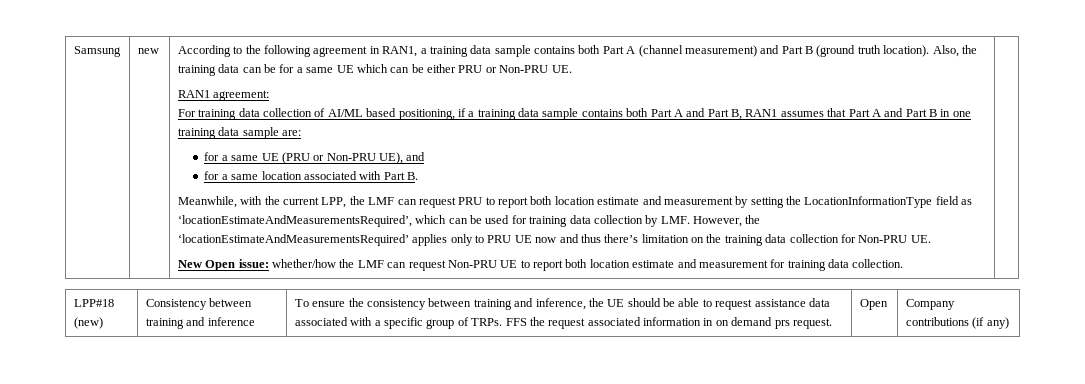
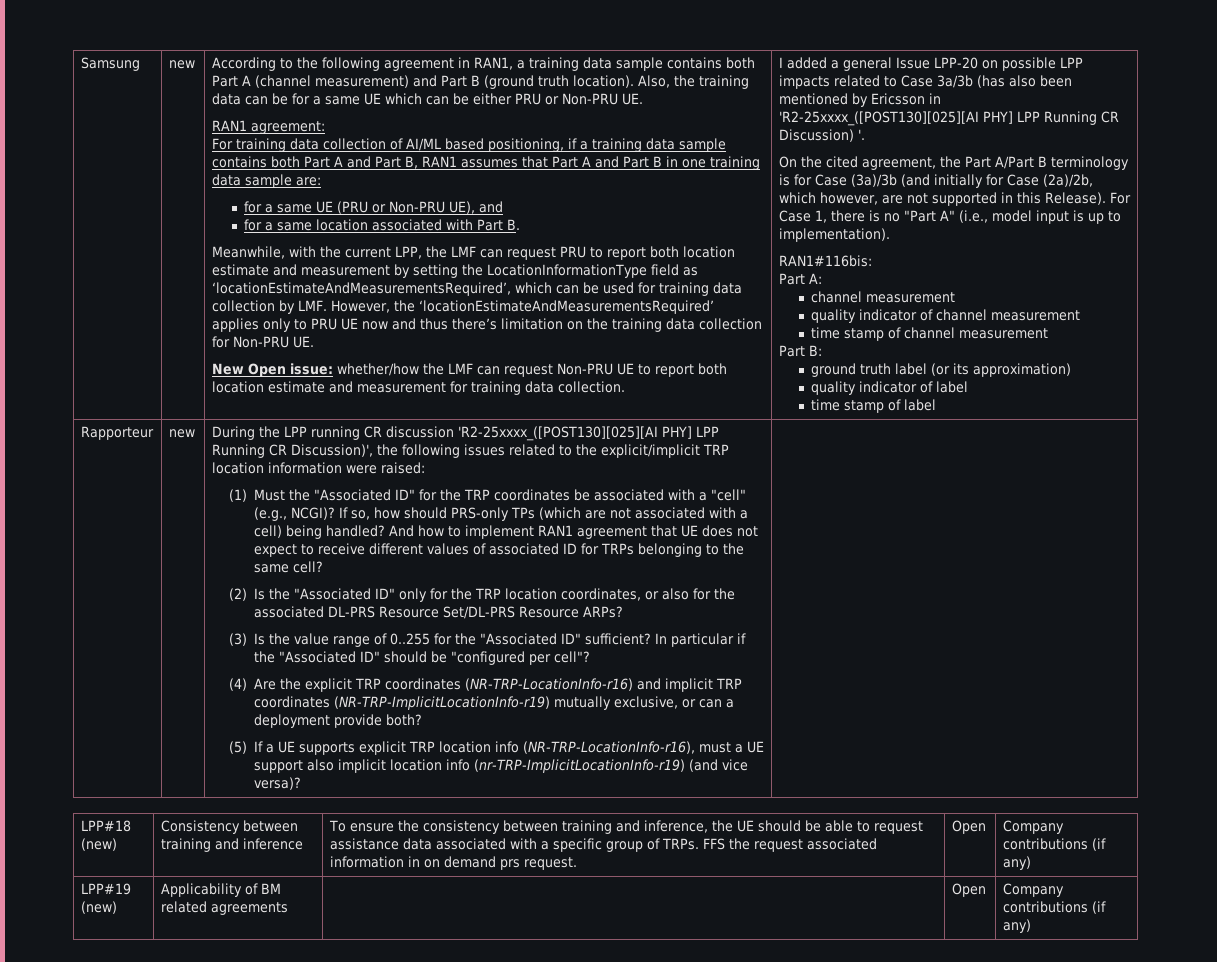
+ I added a general Issue LPP-20 on possible LPP impacts related to Case 3a/3b (has also been mentioned by Ericsson in 'R2-25xxxx_([POST130][025][AI PHY] LPP Running CR Discussion) '.
+ On the cited agreement, the Part A/Part B terminology is for Case (3a)/3b (and initially for Case (2a)/2b, which however, are not supported in this Release). For Case 1, there is no "Part A" (i.e., model input is up to implementation).
+ RAN1#116bis:
+ Part A:
+ channel measurement
+ quality indicator of channel measurement
+ time stamp of channel measurement
+ Part B:
+ ground truth label (or its approximation)
+ quality indicator of label
+ time stamp of label
+ Rapporteur | new | During the LPP running CR discussion 'R2-25xxxx_([POST130][025][AI PHY] LPP Running CR Discussion)', the following issues related to the explicit/implicit TRP location information were raised:
+ (1) Must the "Associated ID" for the TRP coordinates be associated with a "cell" (e.g., NCGI)? If so, how should PRS-only TPs (which are not associated with a cell) being handled? And how to implement RAN1 agreement that UE does not expect to receive different values of associated ID for TRPs belonging to the same cell?
+ (2) Is the "Associated ID" only for the TRP location coordinates, or also for the associated DL-PRS Resource Set/DL-PRS Resource ARPs?
+ (3) Is the value range of 0..255 for the "Associated ID" sufficient? In particular if the "Associated ID" should be "configured per cell"?
+ (4) Are the explicit TRP coordinates (NR-TRP-LocationInfo-r16) and implicit TRP coordinates (NR-TRP-ImplicitLocationInfo-r19) mutually exclusive, or can a deployment provide both?
+ (5) If a UE supports explicit TRP location info (NR-TRP-LocationInfo-r16), must a UE support also implicit location info (nr-TRP-ImplicitLocationInfo-r19) (and vice versa)?
+ LPP#19 (new) | Applicability of BM related agreements | | Open | Company contributions (if any)

